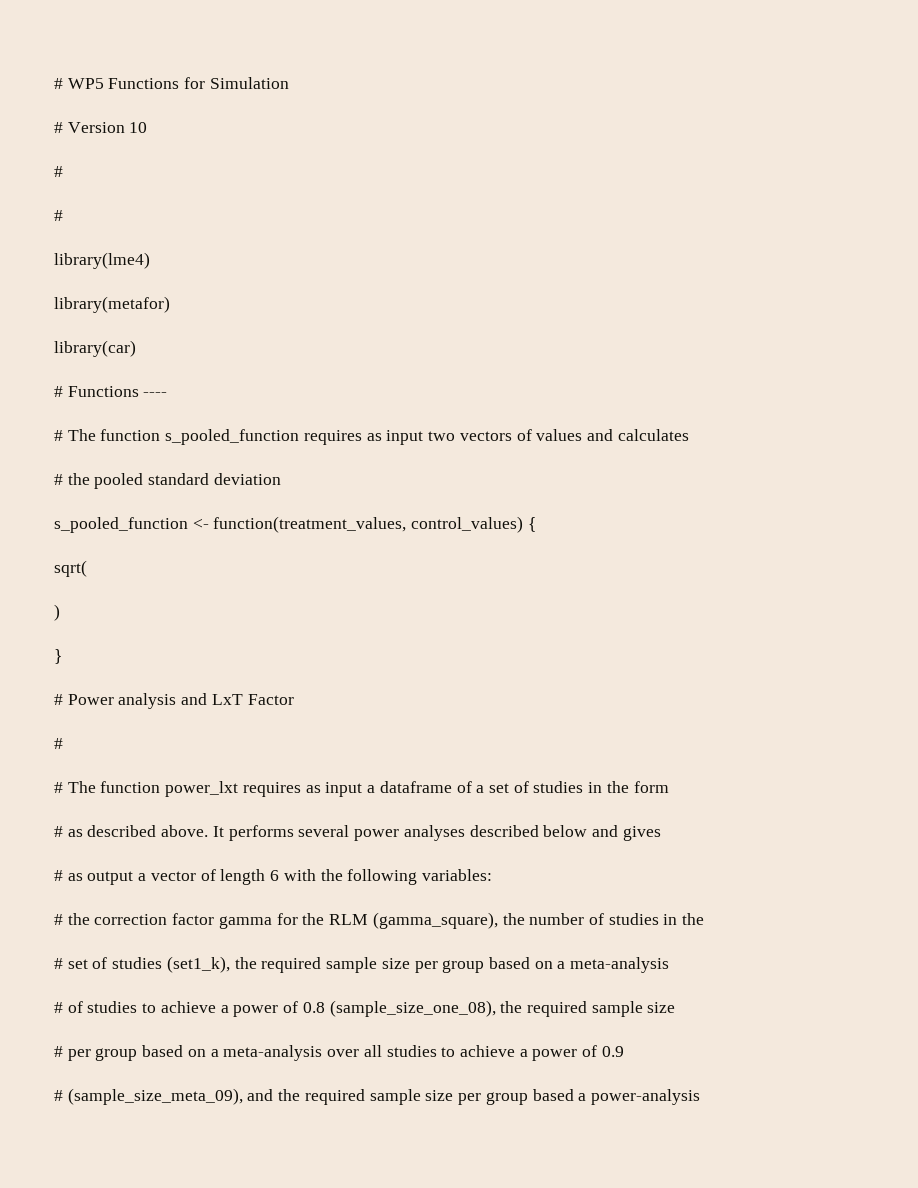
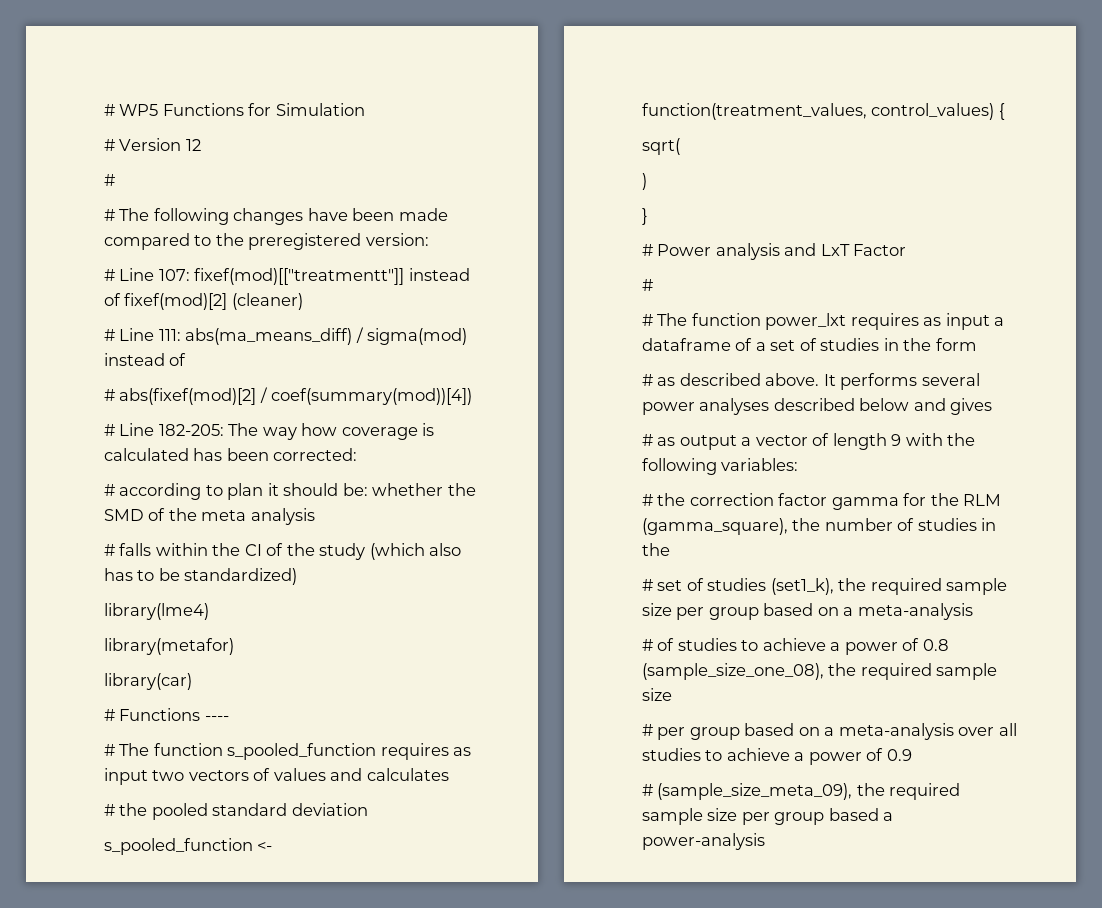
- # Version 10
+ # Version 12
  #
- #
+ # The following changes have been made compared to the preregistered version:
+ # Line 107: fixef(mod)[["treatmentt"]] instead of fixef(mod)[2] (cleaner)
+ # Line 111: abs(ma_means_diff) / sigma(mod) instead of
+ # abs(fixef(mod)[2] / coef(summary(mod))[4])
+ # Line 182-205: The way how coverage is calculated has been corrected:
+ # according to plan it should be: whether the SMD of the meta analysis
+ # falls within the CI of the study (which also has to be standardized)
- # as output a vector of length 6 with the following variables:
+ # as output a vector of length 9 with the following variables:
- # (sample_size_meta_09), and the required sample size per group based a power-analysis
+ # (sample_size_meta_09), the required sample size per group based a power-analysis

